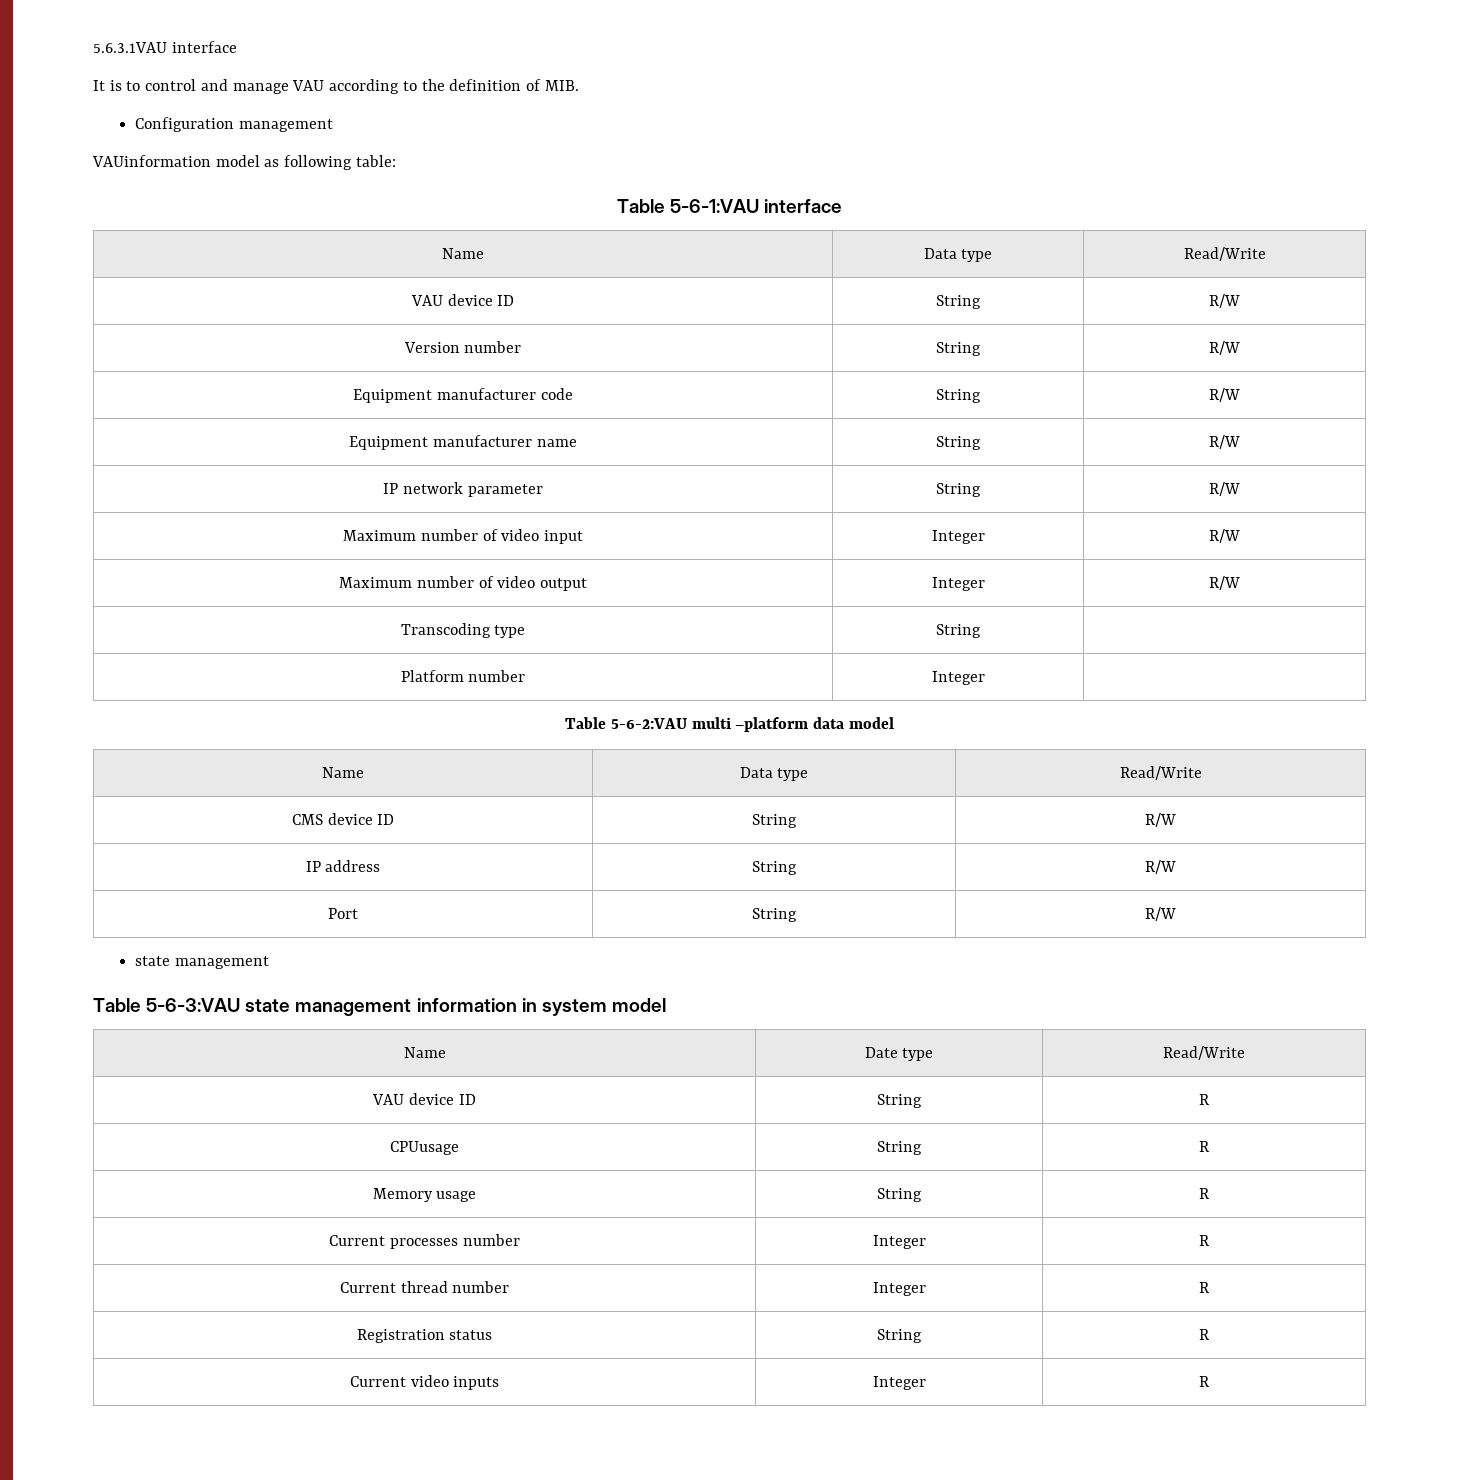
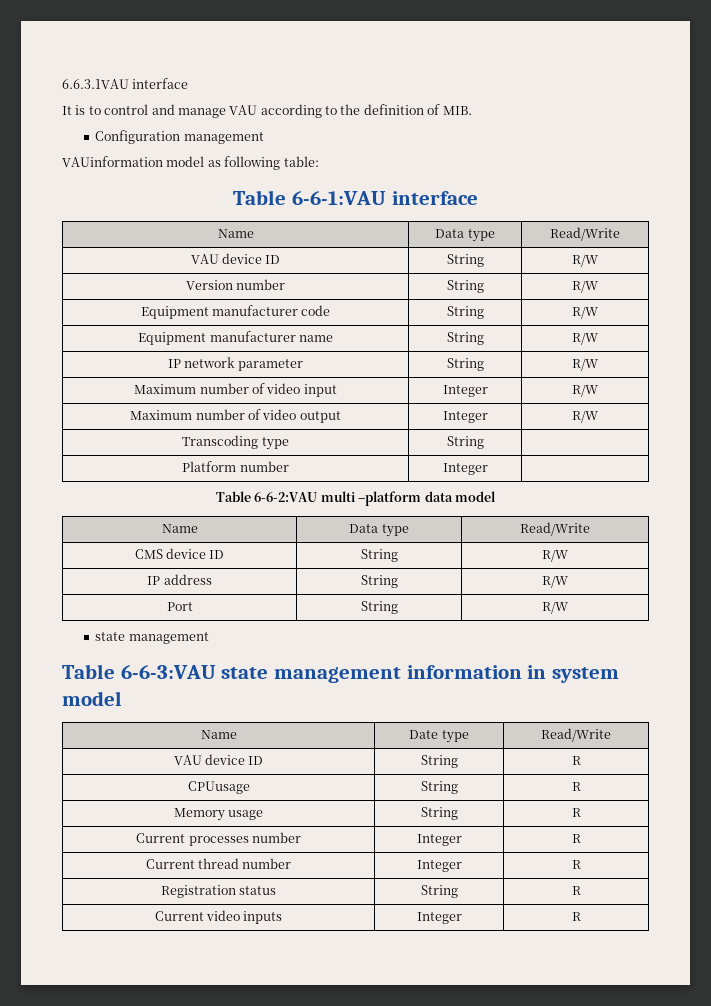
- 5.6.3.1VAU interface
+ 6.6.3.1VAU interface
- Table 5-6-1:VAU interface
+ Table 6-6-1:VAU interface
- Table 5-6-2:VAU multi –platform data model
+ Table 6-6-2:VAU multi –platform data model
- Table 5-6-3:VAU state management information in system model
+ Table 6-6-3:VAU state management information in system model

